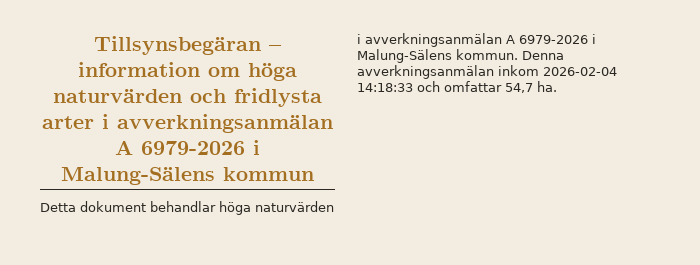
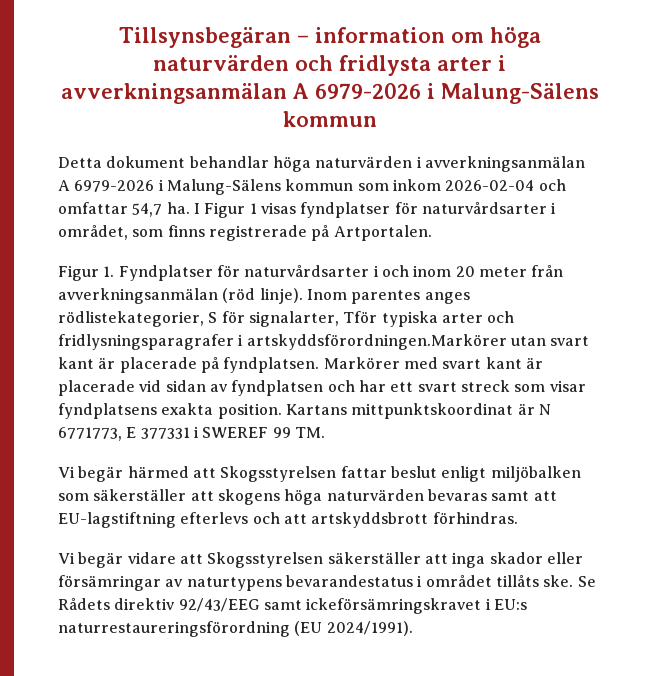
- Detta dokument behandlar höga naturvärden i avverkningsanmälan A 6979-2026 i Malung-Sälens kommun. Denna avverkningsanmälan inkom 2026-02-04 14:18:33 och omfattar 54,7 ha.
+ Detta dokument behandlar höga naturvärden i avverkningsanmälan A 6979-2026 i Malung-Sälens kommun som inkom 2026-02-04 och omfattar 54,7 ha.
+ I Figur 1 visas fyndplatser för naturvårdsarter i området, som finns registrerade på Artportalen.
+ Figur 1. Fyndplatser för naturvårdsarter i och inom 20 meter från avverkningsanmälan (röd linje). Inom parentes anges rödlistekategorier, S för signalarter, Tför typiska arter och fridlysningsparagrafer i artskyddsförordningen.Markörer utan svart kant är placerade på fyndplatsen. Markörer med svart kant är placerade vid sidan av fyndplatsen och har ett svart streck som visar fyndplatsens exakta position. Kartans mittpunktskoordinat är N 6771773, E 377331 i SWEREF 99 TM.
+ Vi begär härmed att Skogsstyrelsen fattar beslut enligt miljöbalken som säkerställer att skogens höga naturvärden bevaras samt att EU-lagstiftning efterlevs och att artskyddsbrott förhindras.
+ Vi begär vidare att Skogsstyrelsen säkerställer att inga skador eller försämringar av naturtypens bevarandestatus i området tillåts ske. Se Rådets direktiv 92/43/EEG samt ickeförsämringskravet i EU:s naturrestaureringsförordning (EU 2024/1991).

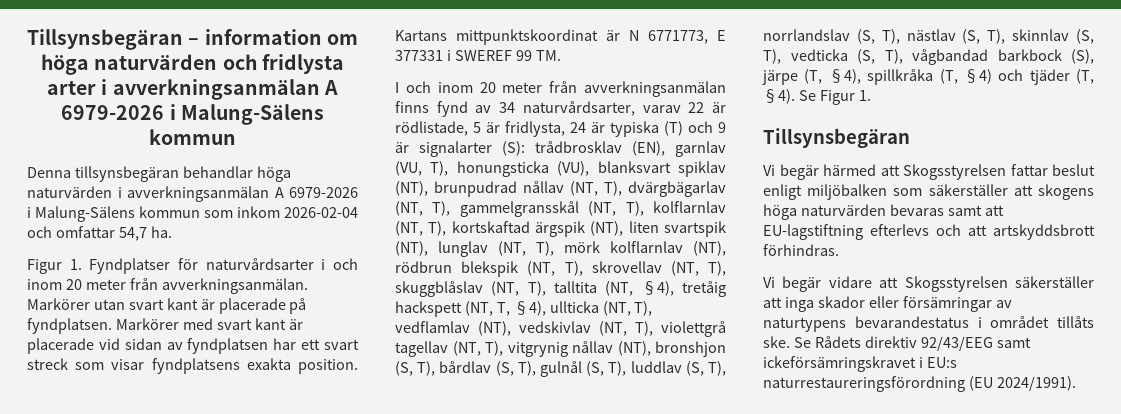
- Detta dokument behandlar höga naturvärden i avverkningsanmälan A 6979-2026 i Malung-Sälens kommun som inkom 2026-02-04 och omfattar 54,7 ha. I Figur 1 visas fyndplatser för naturvårdsarter i området, som finns registrerade på Artportalen.
+ Denna tillsynsbegäran behandlar höga naturvärden i avverkningsanmälan A 6979-2026 i Malung-Sälens kommun som inkom 2026-02-04 och omfattar 54,7 ha.
- Figur 1. Fyndplatser för naturvårdsarter i och inom 20 meter från avverkningsanmälan (röd linje). Inom parentes anges rödlistekategorier, S för signalarter, Tför typiska arter och fridlysningsparagrafer i artskyddsförordningen.Markörer utan svart kant är placerade på fyndplatsen.
+ Figur 1. Fyndplatser för naturvårdsarter i och inom 20 meter från avverkningsanmälan. Markörer utan svart kant är placerade på fyndplatsen.
- Markörer med svart kant är placerade vid sidan av fyndplatsen och har ett svart streck som visar fyndplatsens exakta position.
+ Markörer med svart kant är placerade vid sidan av fyndplatsen har ett svart streck som visar fyndplatsens exakta position.
+ I och inom 20 meter från avverkningsanmälan finns fynd av 34 naturvårdsarter, varav 22 är rödlistade, 5 är fridlysta, 24 är typiska (T) och 9 är signalarter (S): trådbrosklav (EN), garnlav (VU, T), honungsticka (VU), blanksvart spiklav (NT), brunpudrad nållav (NT, T), dvärgbägarlav (NT, T), gammelgransskål (NT, T), kolflarnlav (NT, T), kortskaftad ärgspik (NT), liten svartspik (NT), lunglav (NT, T), mörk kolflarnlav (NT), rödbrun blekspik (NT, T), skrovellav (NT, T), skuggblåslav (NT, T), talltita (NT, §4), tretåig hackspett (NT, T, §4), ullticka (NT, T), vedflamlav (NT), vedskivlav (NT, T), violettgrå tagellav (NT, T), vitgrynig nållav (NT), bronshjon (S, T), bårdlav (S, T), gulnål (S, T), luddlav (S, T), norrlandslav (S, T), nästlav (S, T), skinnlav (S, T), vedticka (S, T), vågbandad barkbock (S), järpe (T, §4), spillkråka (T, §4) och tjäder (T, §4). Se Figur 1.
+ Tillsynsbegäran

